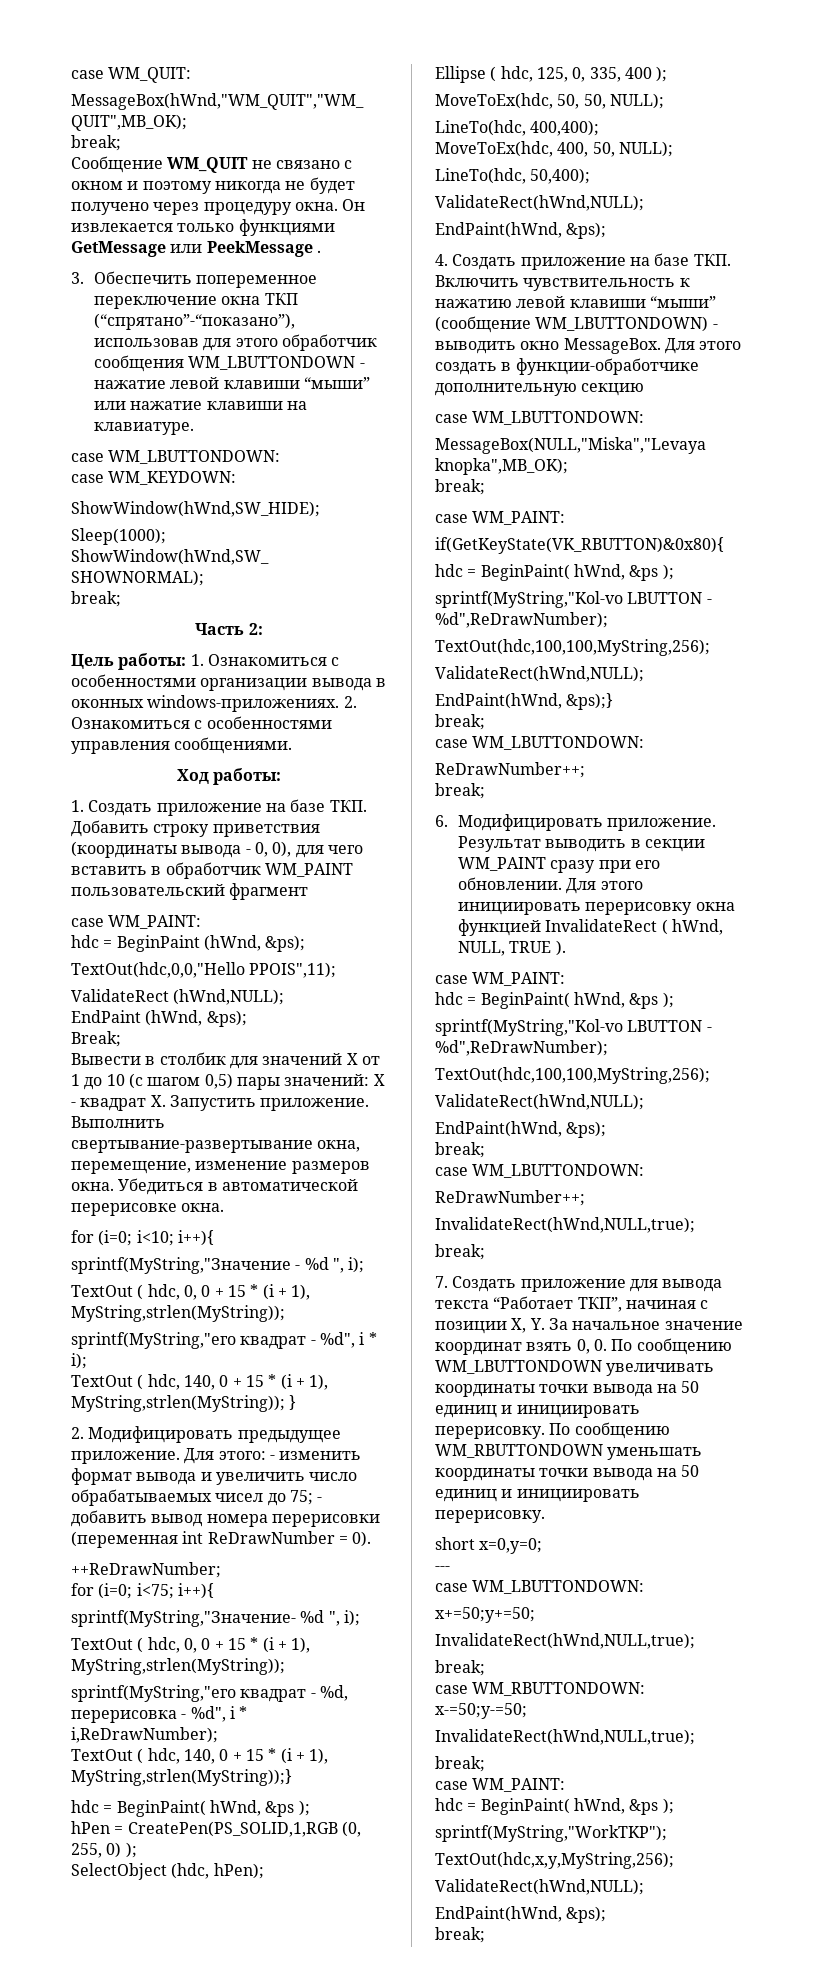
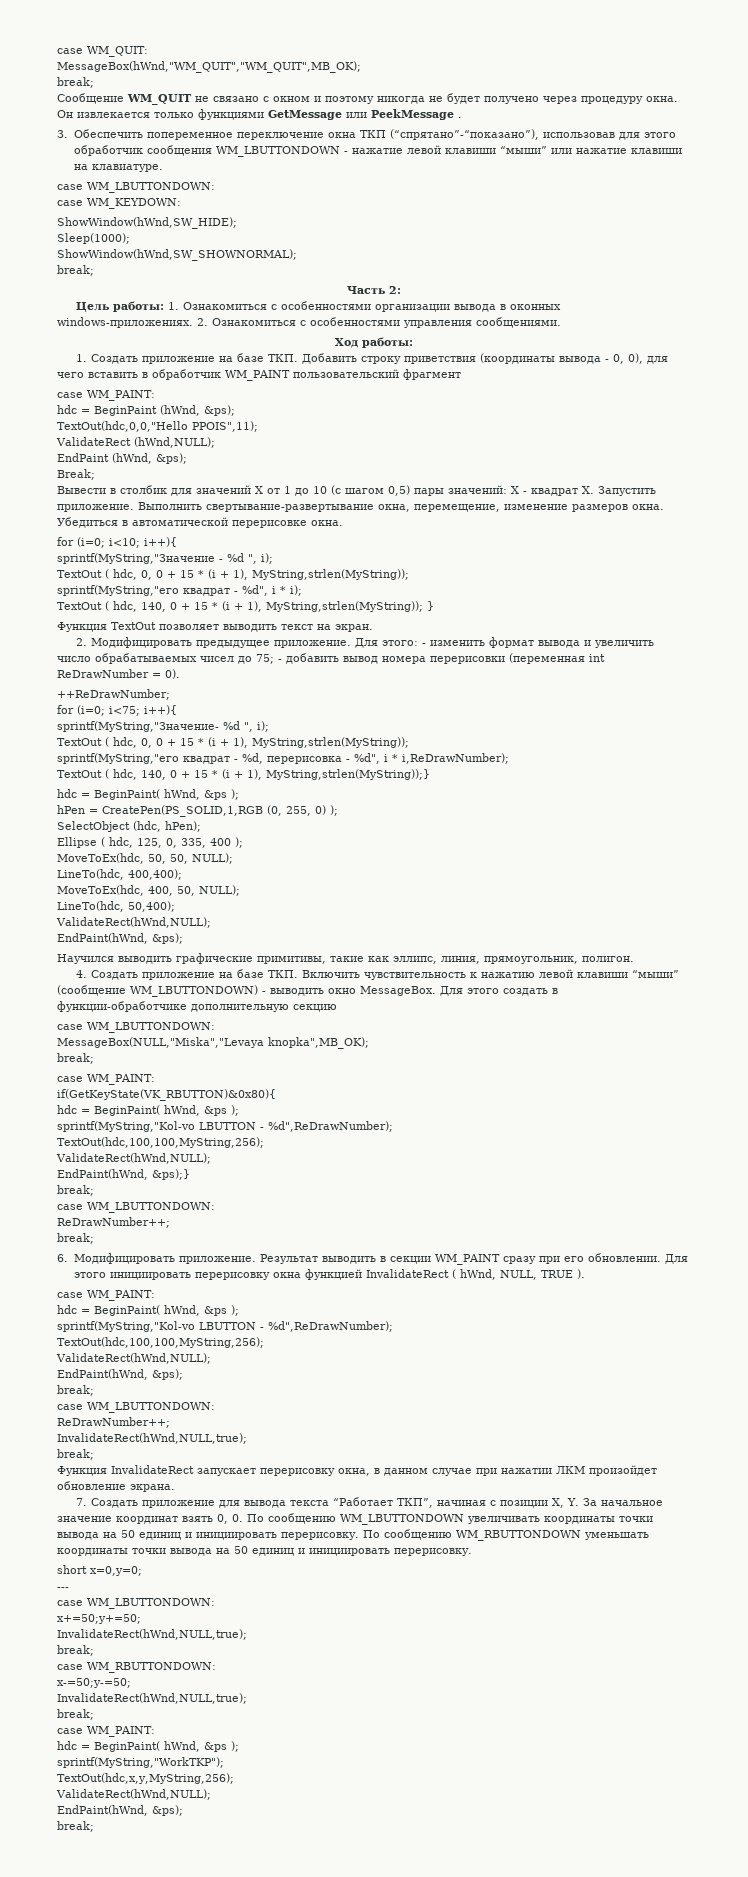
+ Функция TextOut позволяет выводить текст на экран.
+ Научился выводить графические примитивы, такие как эллипс, линия, прямоугольник, полигон.
+ Функция InvalidateRect запускает перерисовку окна, в данном случае при нажатии ЛКМ произойдет обновление экрана.

